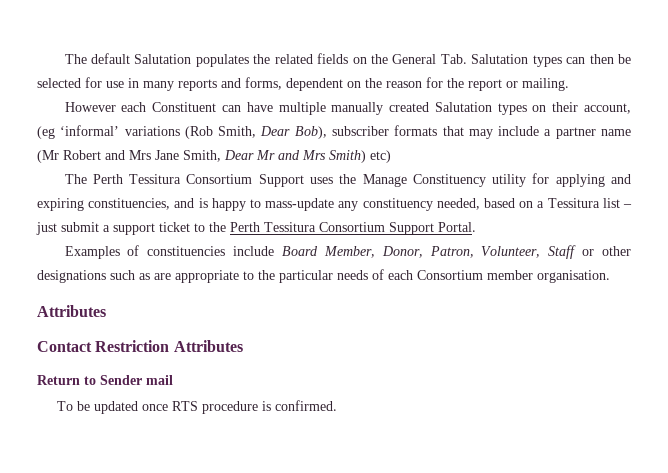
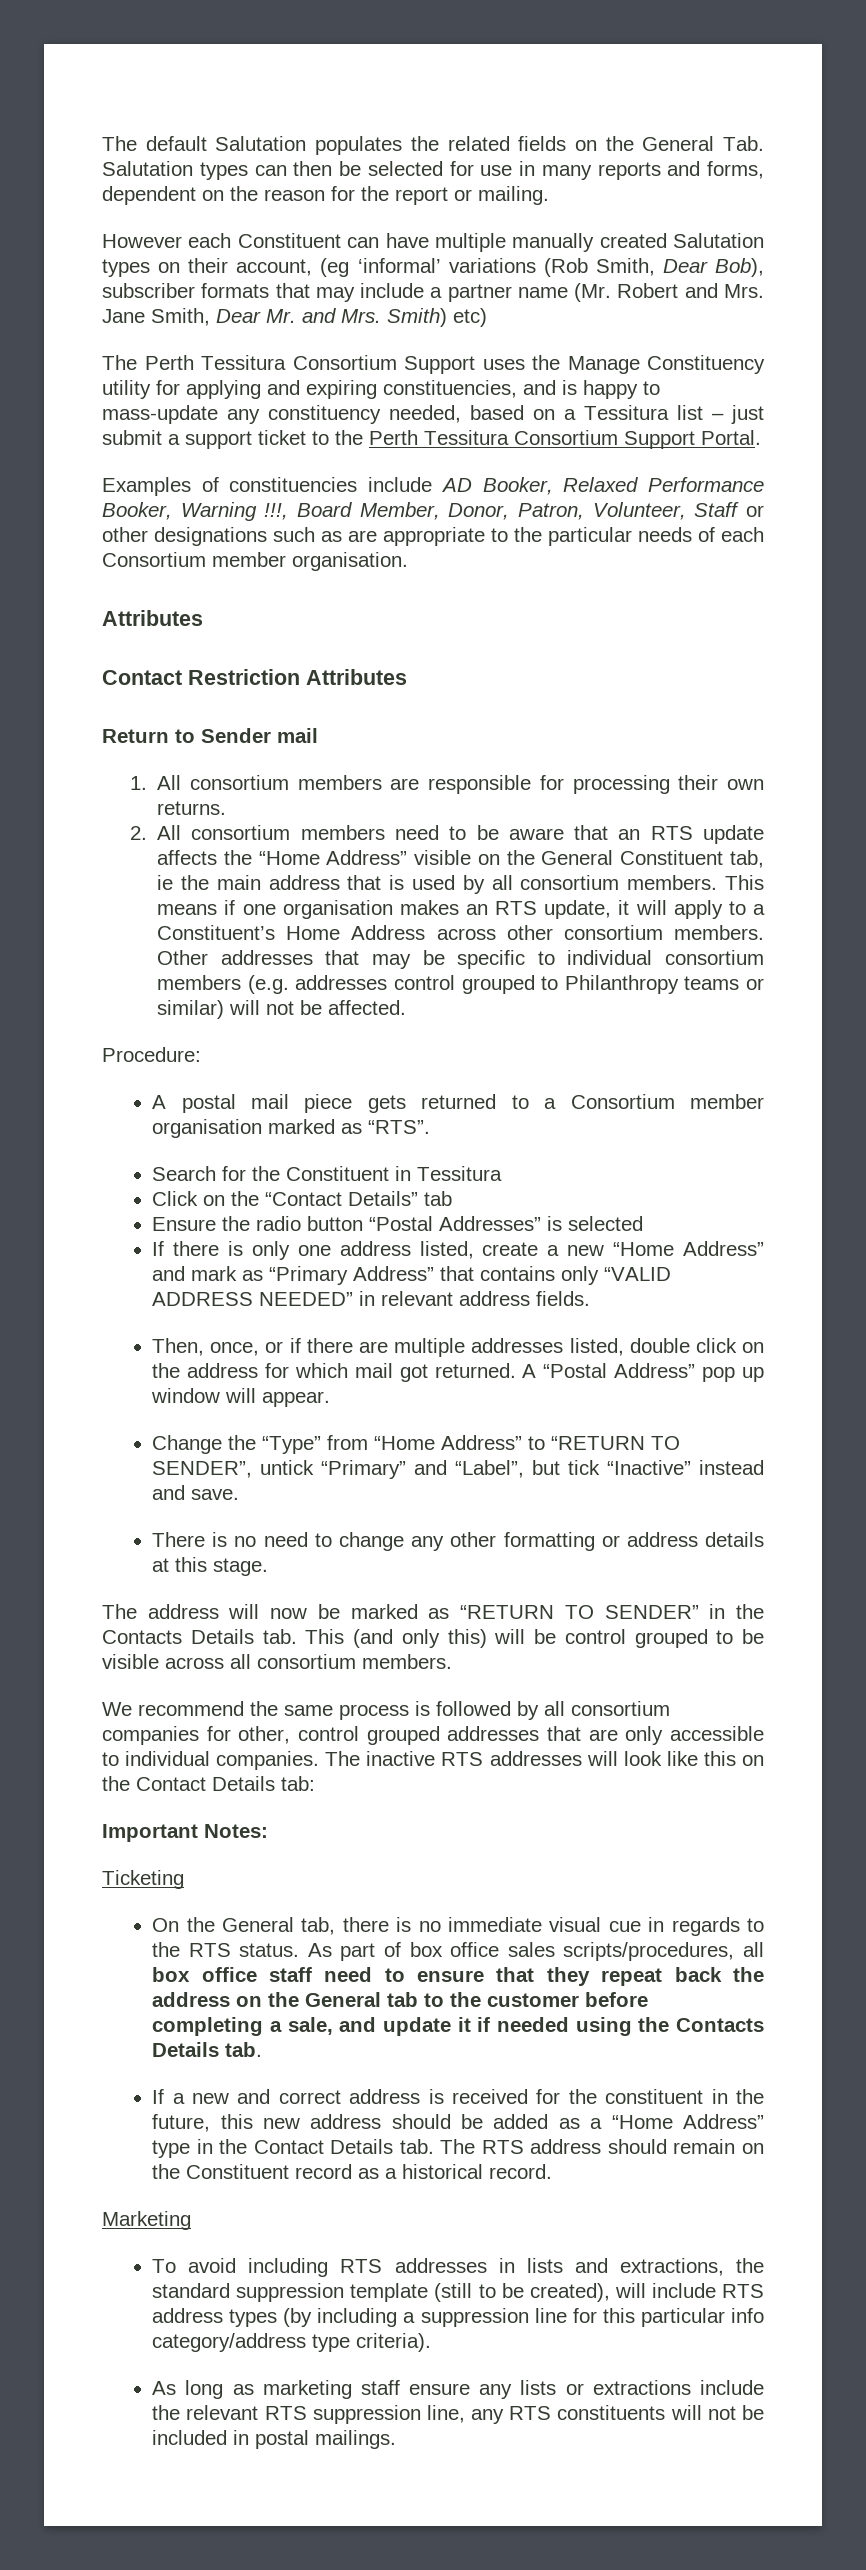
- However each Constituent can have multiple manually created Salutation types on their account, (eg ‘informal’ variations (Rob Smith, Dear Bob), subscriber formats that may include a partner name (Mr Robert and Mrs Jane Smith, Dear Mr and Mrs Smith) etc)
+ However each Constituent can have multiple manually created Salutation types on their account, (eg ‘informal’ variations (Rob Smith, Dear Bob), subscriber formats that may include a partner name (Mr. Robert and Mrs. Jane Smith, Dear Mr. and Mrs. Smith) etc)
- Examples of constituencies include Board Member, Donor, Patron, Volunteer, Staff or other designations such as are appropriate to the particular needs of each Consortium member organisation.
+ Examples of constituencies include AD Booker, Relaxed Performance Booker, Warning !!!, Board Member, Donor, Patron, Volunteer, Staff or other designations such as are appropriate to the particular needs of each Consortium member organisation.
- To be updated once RTS procedure is confirmed.
+ 1. All consortium members are responsible for processing their own returns.
+ 2. All consortium members need to be aware that an RTS update affects the “Home Address” visible on the General Constituent tab, ie the main address that is used by all consortium members. This means if one organisation makes an RTS update, it will apply to a Constituent’s Home Address across other consortium members. Other addresses that may be specific to individual consortium members (e.g. addresses control grouped to Philanthropy teams or similar) will not be affected.
+ Procedure:
+ A postal mail piece gets returned to a Consortium member organisation marked as “RTS”.
+ Search for the Constituent in Tessitura
+ Click on the “Contact Details” tab
+ Ensure the radio button “Postal Addresses” is selected
+ If there is only one address listed, create a new “Home Address” and mark as “Primary Address” that contains only “VALID ADDRESS NEEDED” in relevant address fields.
+ Then, once, or if there are multiple addresses listed, double click on the address for which mail got returned. A “Postal Address” pop up window will appear.
+ Change the “Type” from “Home Address” to “RETURN TO SENDER”, untick “Primary” and “Label”, but tick “Inactive” instead and save.
+ There is no need to change any other formatting or address details at this stage.
+ The address will now be marked as “RETURN TO SENDER” in the Contacts Details tab. This (and only this) will be control grouped to be visible across all consortium members.
+ We recommend the same process is followed by all consortium companies for other, control grouped addresses that are only accessible to individual companies. The inactive RTS addresses will look like this on the Contact Details tab:
+ Important Notes:
+ Ticketing
+ On the General tab, there is no immediate visual cue in regards to the RTS status. As part of box office sales scripts/procedures, all box office staff need to ensure that they repeat back the address on the General tab to the customer before completing a sale, and update it if needed using the Contacts Details tab.
+ If a new and correct address is received for the constituent in the future, this new address should be added as a “Home Address” type in the Contact Details tab. The RTS address should remain on the Constituent record as a historical record.
+ Marketing
+ To avoid including RTS addresses in lists and extractions, the standard suppression template (still to be created), will include RTS address types (by including a suppression line for this particular info category/address type criteria).
+ As long as marketing staff ensure any lists or extractions include the relevant RTS suppression line, any RTS constituents will not be included in postal mailings.

